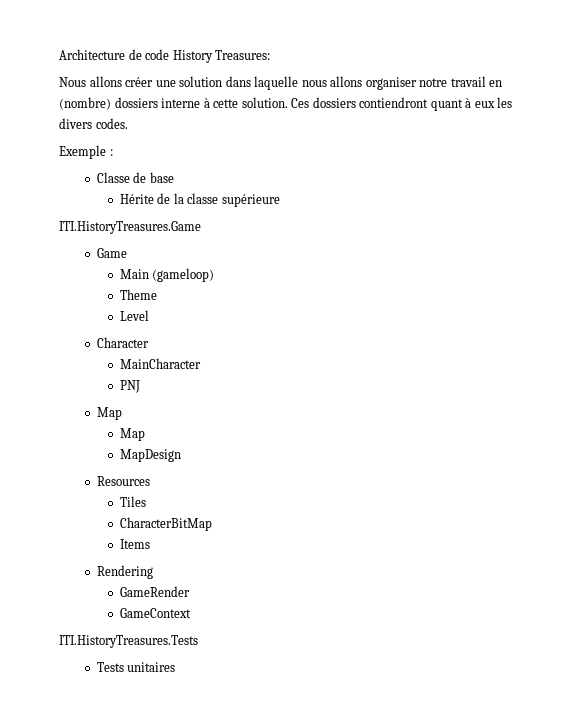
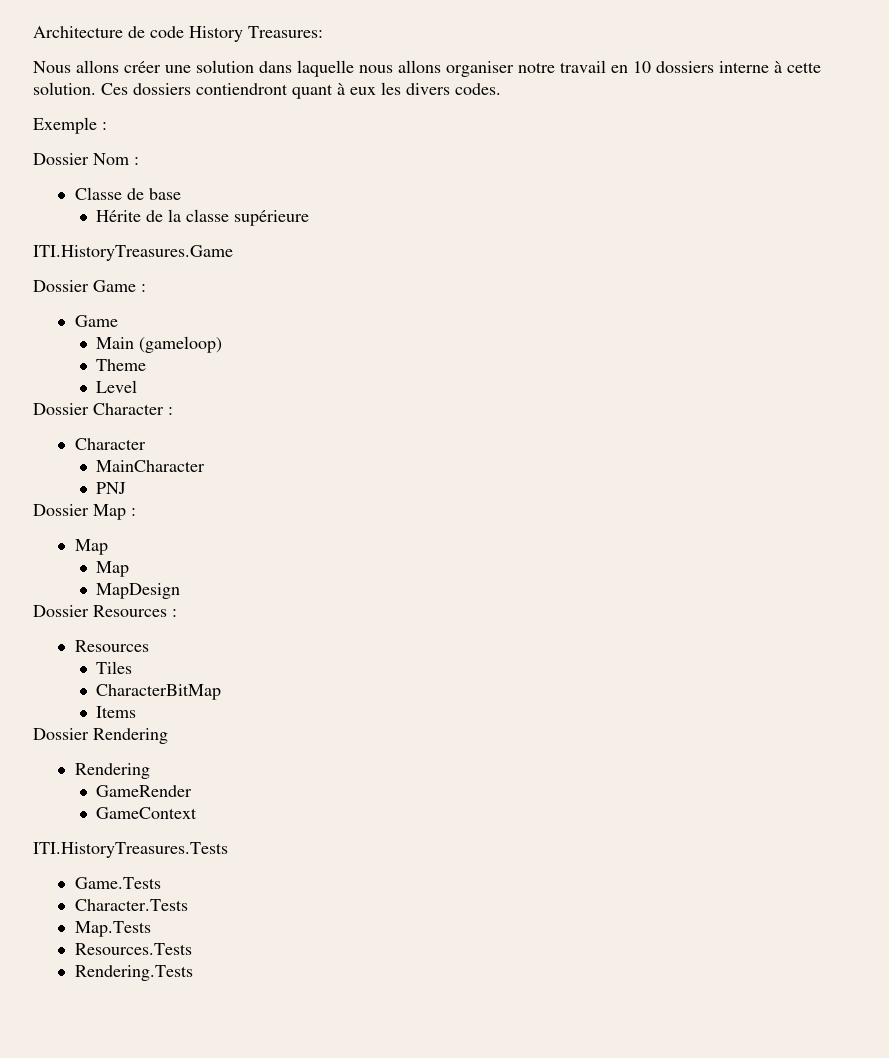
- Nous allons créer une solution dans laquelle nous allons organiser notre travail en (nombre) dossiers interne à cette solution.
+ Nous allons créer une solution dans laquelle nous allons organiser notre travail en 10 dossiers interne à cette solution.
+ Dossier Nom :
+ Dossier Game :
+ Dossier Character :
+ Dossier Map :
+ Dossier Resources :
+ Dossier Rendering
- Tests unitaires
+ Game.Tests
+ Character.Tests
+ Map.Tests
+ Resources.Tests
+ Rendering.Tests

